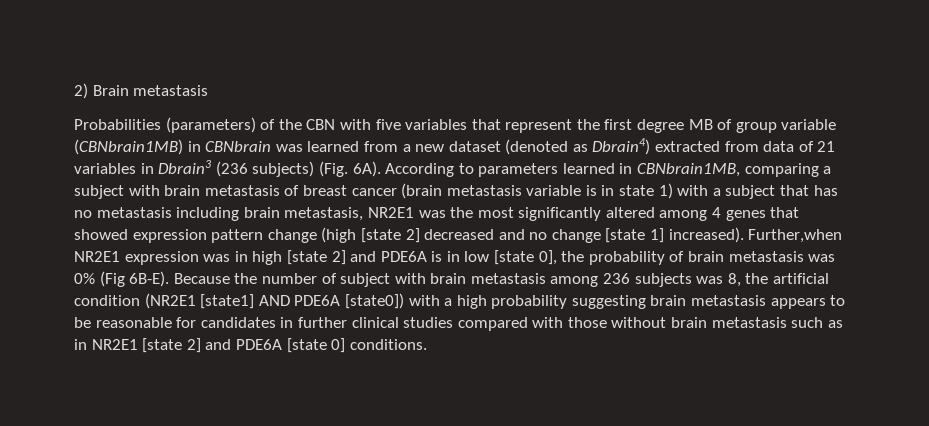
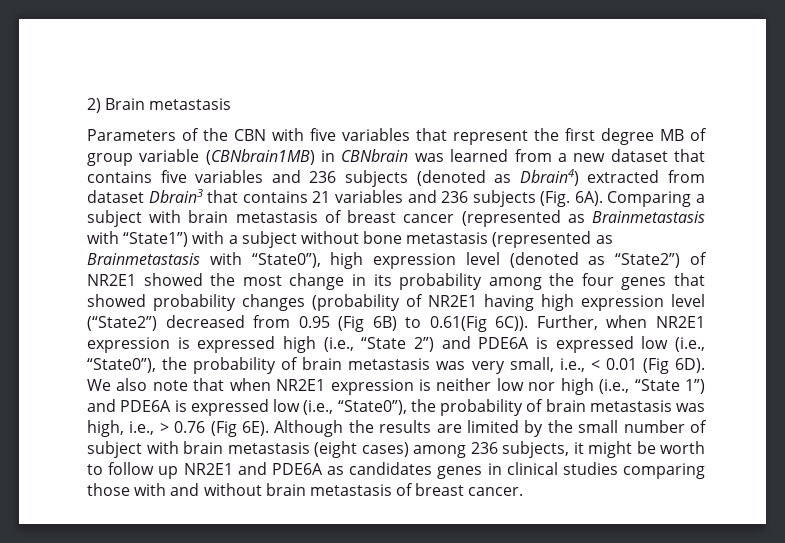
- Probabilities (parameters) of the CBN with five variables that represent the first degree MB of group variable (CBNbrain1MB) in CBNbrain was learned from a new dataset (denoted as Dbrain4) extracted from data of 21 variables in Dbrain3 (236 subjects) (Fig. 6A). According to parameters learned in CBNbrain1MB, comparing a subject with brain metastasis of breast cancer (brain metastasis variable is in state 1) with a subject that has no metastasis including brain metastasis, NR2E1 was the most significantly altered among 4 genes that showed expression pattern change (high [state 2] decreased and no change [state 1] increased). Further,when NR2E1 expression was in high [state 2] and PDE6A is in low [state 0], the probability of brain metastasis was 0% (Fig 6B-E). Because the number of subject with brain metastasis among 236 subjects was 8, the artificial condition (NR2E1 [state1] AND PDE6A [state0]) with a high probability suggesting brain metastasis appears to be reasonable for candidates in further clinical studies compared with those without brain metastasis such as in NR2E1 [state 2] and PDE6A [state 0] conditions.
+ Parameters of the CBN with five variables that represent the first degree MB of group variable (CBNbrain1MB) in CBNbrain was learned from a new dataset that contains five variables and 236 subjects (denoted as Dbrain4) extracted from dataset Dbrain3 that contains 21 variables and 236 subjects (Fig. 6A). Comparing a subject with brain metastasis of breast cancer (represented as Brainmetastasis with “State1”) with a subject without bone metastasis (represented as Brainmetastasis with “State0”), high expression level (denoted as “State2”) of NR2E1 showed the most change in its probability among the four genes that showed probability changes (probability of NR2E1 having high expression level (“State2”) decreased from 0.95 (Fig 6B) to 0.61(Fig 6C)). Further, when NR2E1 expression is expressed high (i.e., “State 2”) and PDE6A is expressed low (i.e., “State0”), the probability of brain metastasis was very small, i.e., < 0.01 (Fig 6D). We also note that when NR2E1 expression is neither low nor high (i.e., “State 1”) and PDE6A is expressed low (i.e., “State0”), the probability of brain metastasis was high, i.e., > 0.76 (Fig 6E). Although the results are limited by the small number of subject with brain metastasis (eight cases) among 236 subjects, it might be worth to follow up NR2E1 and PDE6A as candidates genes in clinical studies comparing those with and without brain metastasis of breast cancer.

